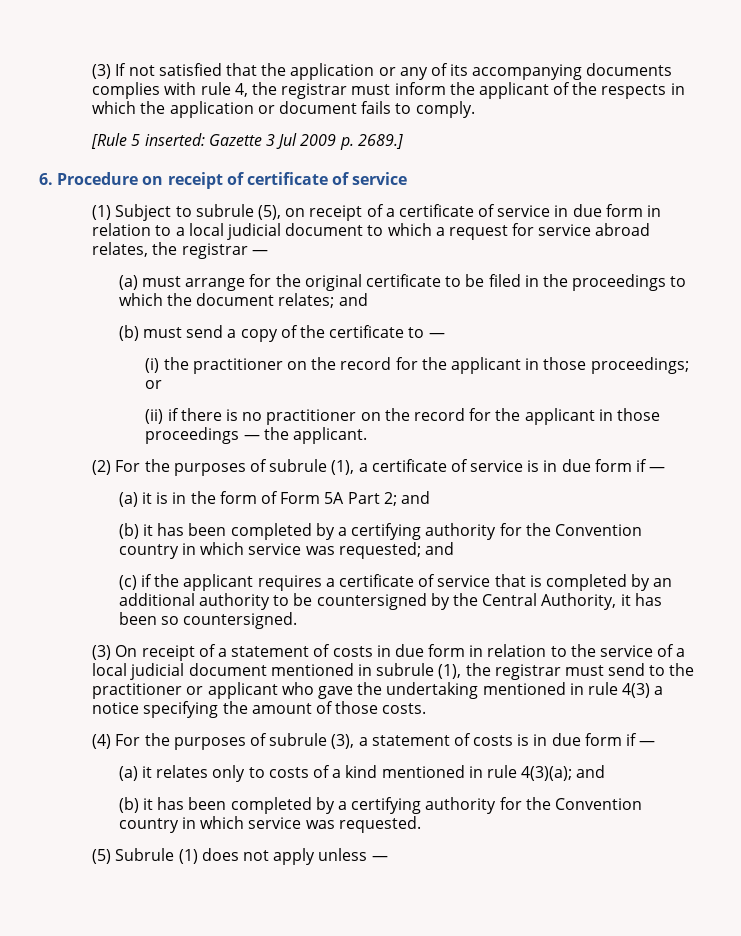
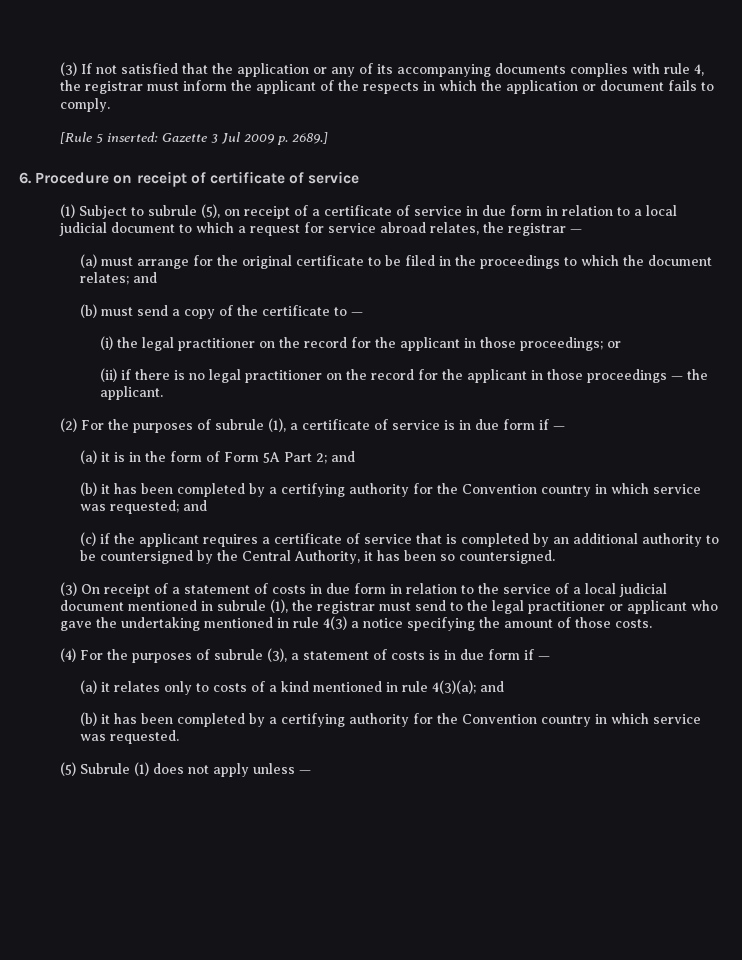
- (i) the practitioner on the record for the applicant in those proceedings; or
+ (i) the legal practitioner on the record for the applicant in those proceedings; or
- (ii) if there is no practitioner on the record for the applicant in those proceedings — the applicant.
+ (ii) if there is no legal practitioner on the record for the applicant in those proceedings — the applicant.
- (3) On receipt of a statement of costs in due form in relation to the service of a local judicial document mentioned in subrule (1), the registrar must send to the practitioner or applicant who gave the undertaking mentioned in rule 4(3) a notice specifying the amount of those costs.
+ (3) On receipt of a statement of costs in due form in relation to the service of a local judicial document mentioned in subrule (1), the registrar must send to the legal practitioner or applicant who gave the undertaking mentioned in rule 4(3) a notice specifying the amount of those costs.

